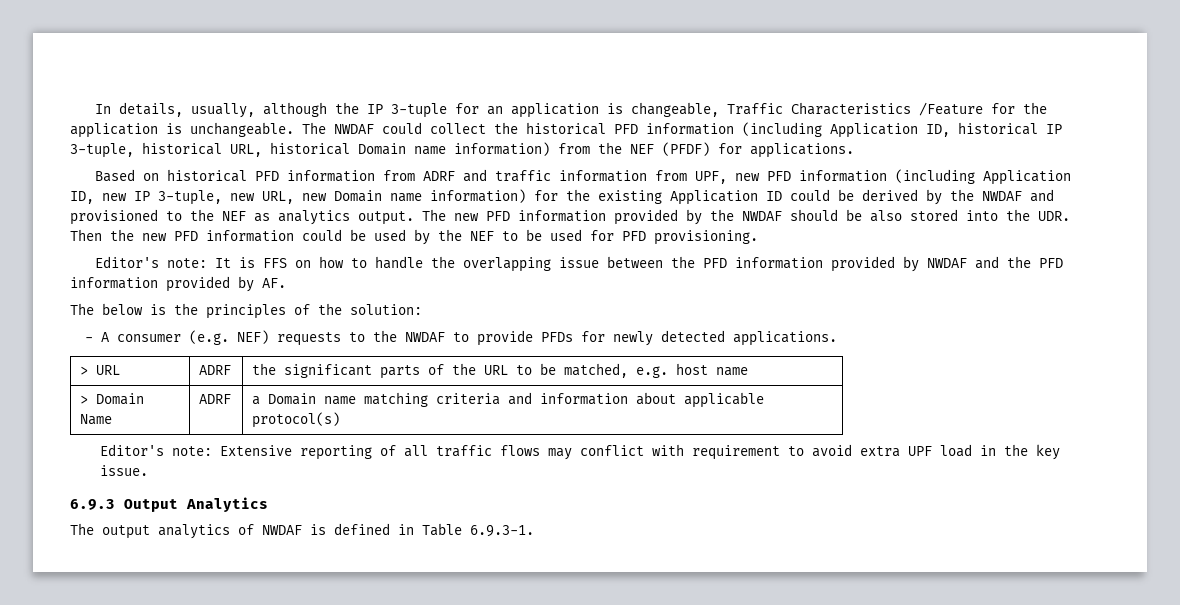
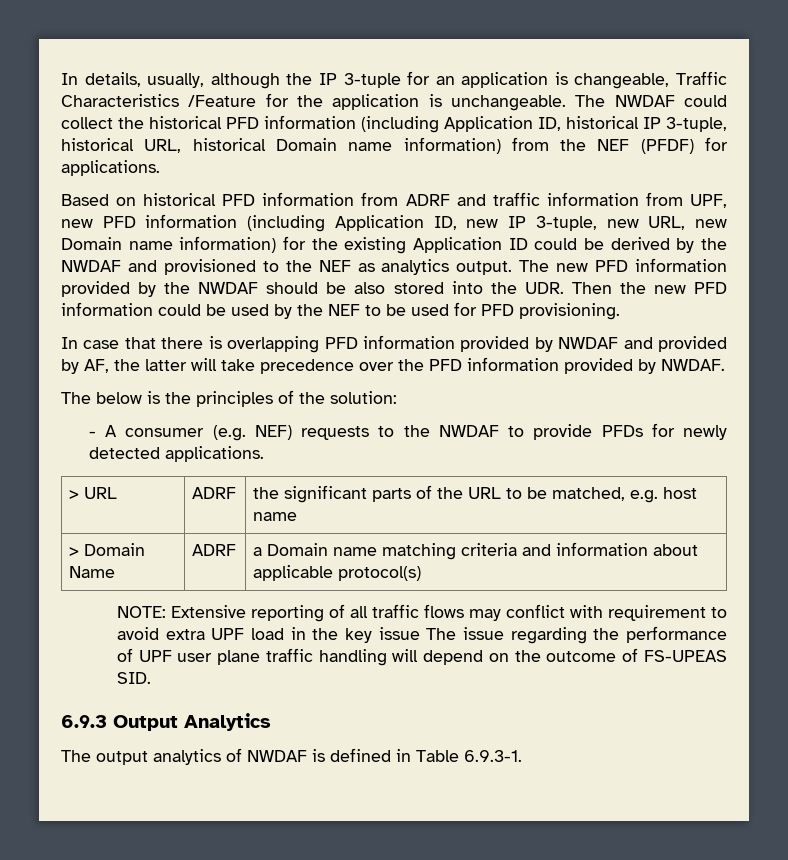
- Editor's note: It is FFS on how to handle the overlapping issue between the PFD information provided by NWDAF and the PFD information provided by AF.
+ In case that there is overlapping PFD information provided by NWDAF and provided by AF, the latter will take precedence over the PFD information provided by NWDAF.
- Editor's note: Extensive reporting of all traffic flows may conflict with requirement to avoid extra UPF load in the key issue.
+ NOTE: Extensive reporting of all traffic flows may conflict with requirement to avoid extra UPF load in the key issue The issue regarding the performance of UPF user plane traffic handling will depend on the outcome of FS-UPEAS SID.

